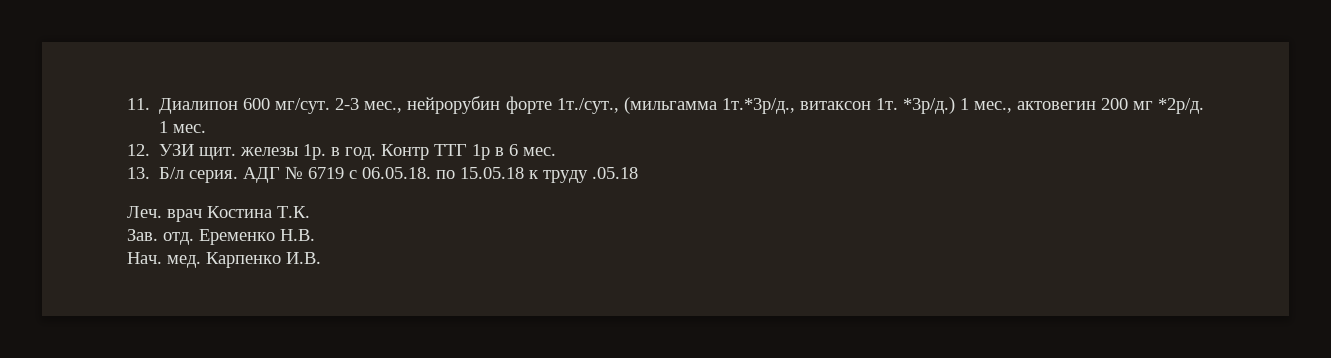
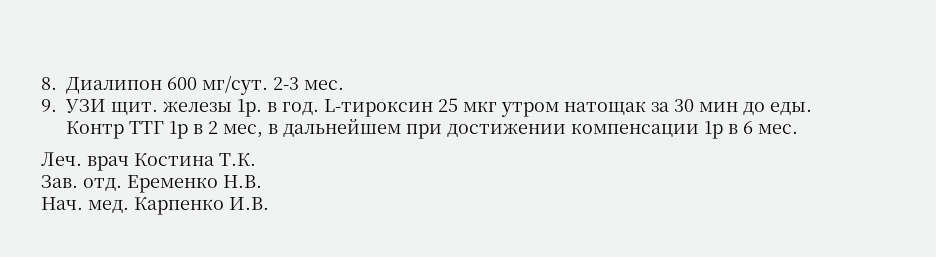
- 11. Диалипон 600 мг/сут.
+ 8. Диалипон 600 мг/сут.
- 2-3 мес., нейрорубин форте 1т./сут., (мильгамма 1т.*3р/д., витаксон 1т. *3р/д.) 1 мес., актовегин 200 мг *2р/д. 1 мес.
- 12. УЗИ щит. железы 1р. в год.
+ 2-3 мес.
+ 9. УЗИ щит. железы 1р. в год.
- Контр ТТГ 1р в 6 мес.
- 13. Б/л серия. АДГ № 6719 с 06.05.18. по 15.05.18 к труду .05.18
+ L-тироксин 25 мкг утром натощак за 30 мин до еды. Контр ТТГ 1р в 2 мес, в дальнейшем при достижении компенсации 1р в 6 мес.

